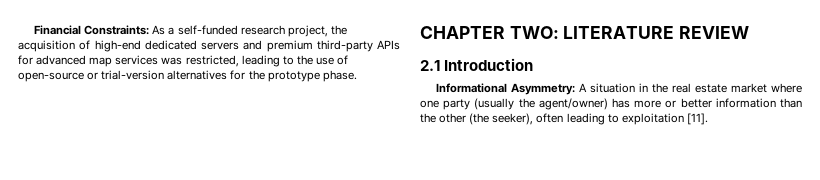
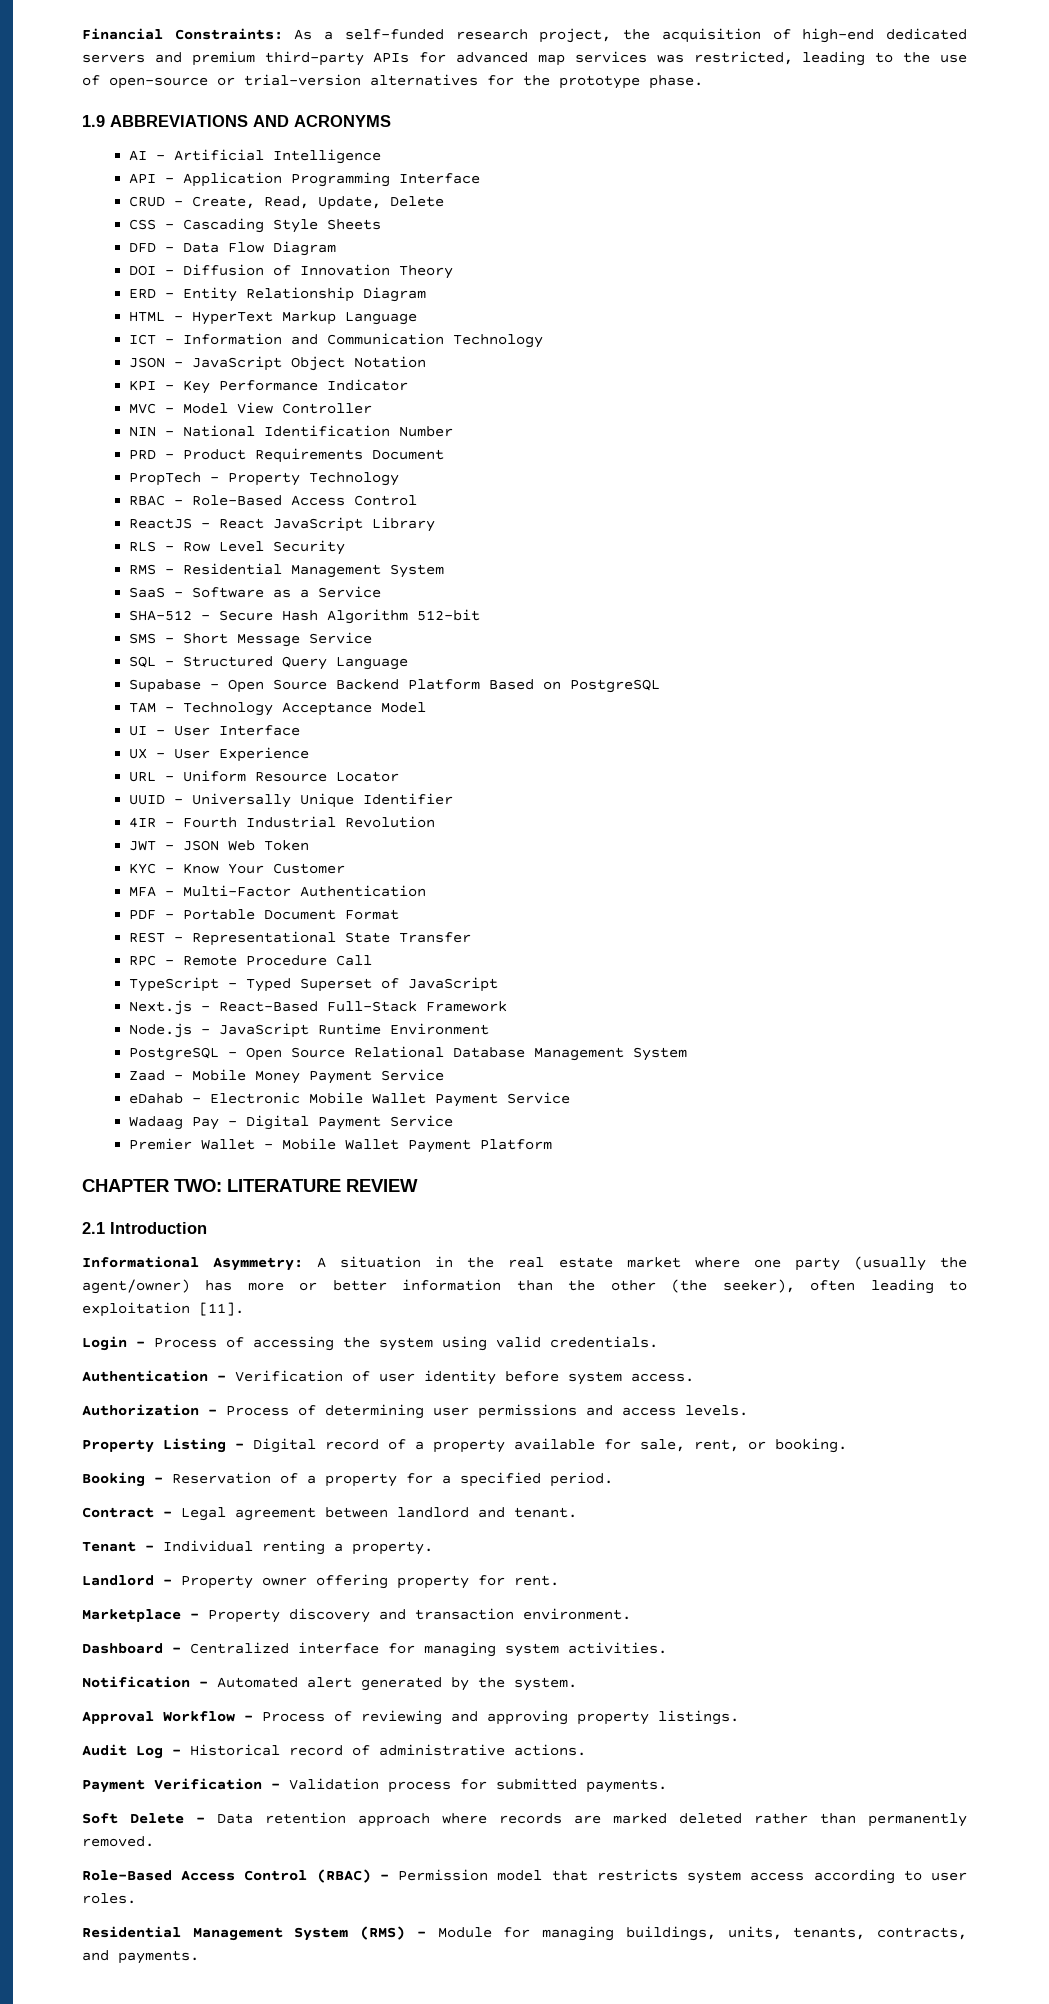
+ 1.9 ABBREVIATIONS AND ACRONYMS
+ AI – Artificial Intelligence
+ API – Application Programming Interface
+ CRUD – Create, Read, Update, Delete
+ CSS – Cascading Style Sheets
+ DFD – Data Flow Diagram
+ DOI – Diffusion of Innovation Theory
+ ERD – Entity Relationship Diagram
+ HTML – HyperText Markup Language
+ ICT – Information and Communication Technology
+ JSON – JavaScript Object Notation
+ KPI – Key Performance Indicator
+ MVC – Model View Controller
+ NIN – National Identification Number
+ PRD – Product Requirements Document
+ PropTech – Property Technology
+ RBAC – Role-Based Access Control
+ ReactJS – React JavaScript Library
+ RLS – Row Level Security
+ RMS – Residential Management System
+ SaaS – Software as a Service
+ SHA-512 – Secure Hash Algorithm 512-bit
+ SMS – Short Message Service
+ SQL – Structured Query Language
+ Supabase – Open Source Backend Platform Based on PostgreSQL
+ TAM – Technology Acceptance Model
+ UI – User Interface
+ UX – User Experience
+ URL – Uniform Resource Locator
+ UUID – Universally Unique Identifier
+ 4IR – Fourth Industrial Revolution
+ JWT – JSON Web Token
+ KYC – Know Your Customer
+ MFA – Multi-Factor Authentication
+ PDF – Portable Document Format
+ REST – Representational State Transfer
+ RPC – Remote Procedure Call
+ TypeScript – Typed Superset of JavaScript
+ Next.js – React-Based Full-Stack Framework
+ Node.js – JavaScript Runtime Environment
+ PostgreSQL – Open Source Relational Database Management System
+ Zaad – Mobile Money Payment Service
+ eDahab – Electronic Mobile Wallet Payment Service
+ Wadaag Pay – Digital Payment Service
+ Premier Wallet – Mobile Wallet Payment Platform
+ Login – Process of accessing the system using valid credentials.
+ Authentication – Verification of user identity before system access.
+ Authorization – Process of determining user permissions and access levels.
+ Property Listing – Digital record of a property available for sale, rent, or booking.
+ Booking – Reservation of a property for a specified period.
+ Contract – Legal agreement between landlord and tenant.
+ Tenant – Individual renting a property.
+ Landlord – Property owner offering property for rent.
+ Marketplace – Property discovery and transaction environment.
+ Dashboard – Centralized interface for managing system activities.
+ Notification – Automated alert generated by the system.
+ Approval Workflow – Process of reviewing and approving property listings.
+ Audit Log – Historical record of administrative actions.
+ Payment Verification – Validation process for submitted payments.
+ Soft Delete – Data retention approach where records are marked deleted rather than permanently removed.
+ Role-Based Access Control (RBAC) – Permission model that restricts system access according to user roles.
+ Residential Management System (RMS) – Module for managing buildings, units, tenants, contracts, and payments.

